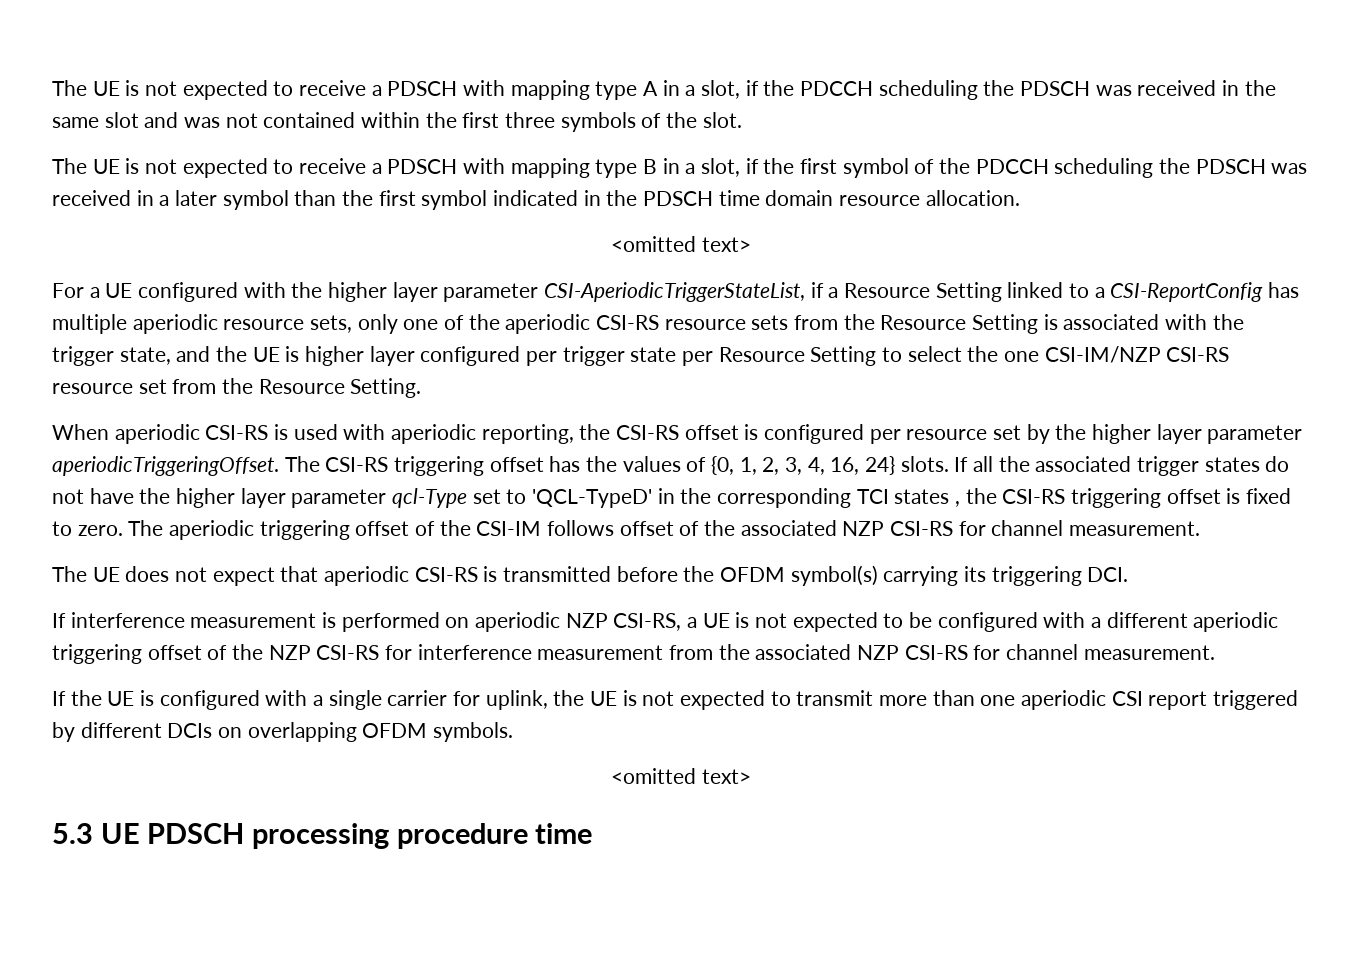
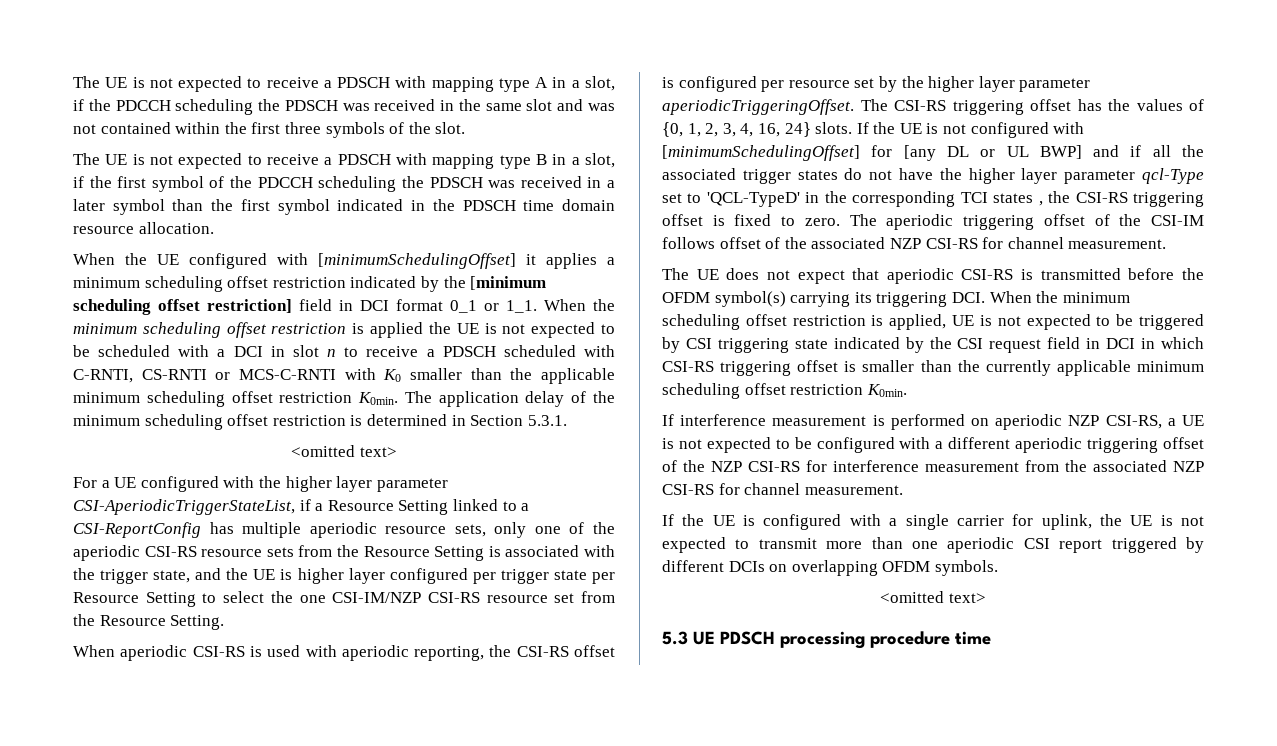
+ When the UE configured with [minimumSchedulingOffset] it applies a minimum scheduling offset restriction indicated by the [minimum scheduling offset restriction] field in DCI format 0_1 or 1_1. When the minimum scheduling offset restriction is applied the UE is not expected to be scheduled with a DCI in slot n to receive a PDSCH scheduled with C-RNTI, CS-RNTI or MCS-C-RNTI with K0 smaller than the applicable minimum scheduling offset restriction K0min. The application delay of the minimum scheduling offset restriction is determined in Section 5.3.1.
- If all the associated trigger states do not have the higher layer parameter qcl-Type set to 'QCL-TypeD' in the corresponding TCI states , the CSI-RS triggering offset is fixed to zero.
+ If the UE is not configured with [minimumSchedulingOffset] for [any DL or UL BWP] and if all the associated trigger states do not have the higher layer parameter qcl-Type set to 'QCL-TypeD' in the corresponding TCI states , the CSI-RS triggering offset is fixed to zero.
- The UE does not expect that aperiodic CSI-RS is transmitted before the OFDM symbol(s) carrying its triggering DCI.
+ The UE does not expect that aperiodic CSI-RS is transmitted before the OFDM symbol(s) carrying its triggering DCI. When the minimum scheduling offset restriction is applied, UE is not expected to be triggered by CSI triggering state indicated by the CSI request field in DCI in which CSI-RS triggering offset is smaller than the currently applicable minimum scheduling offset restriction K0min.

